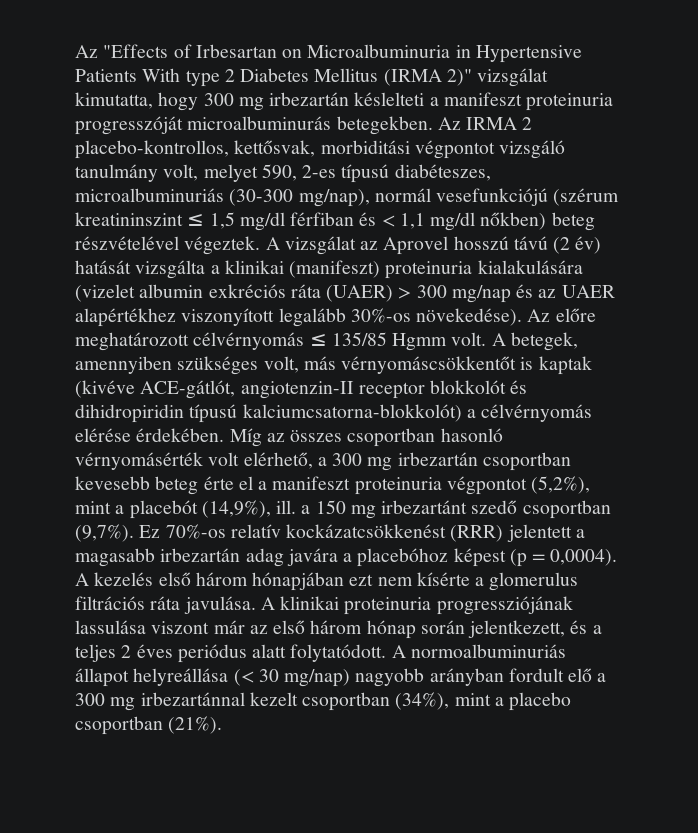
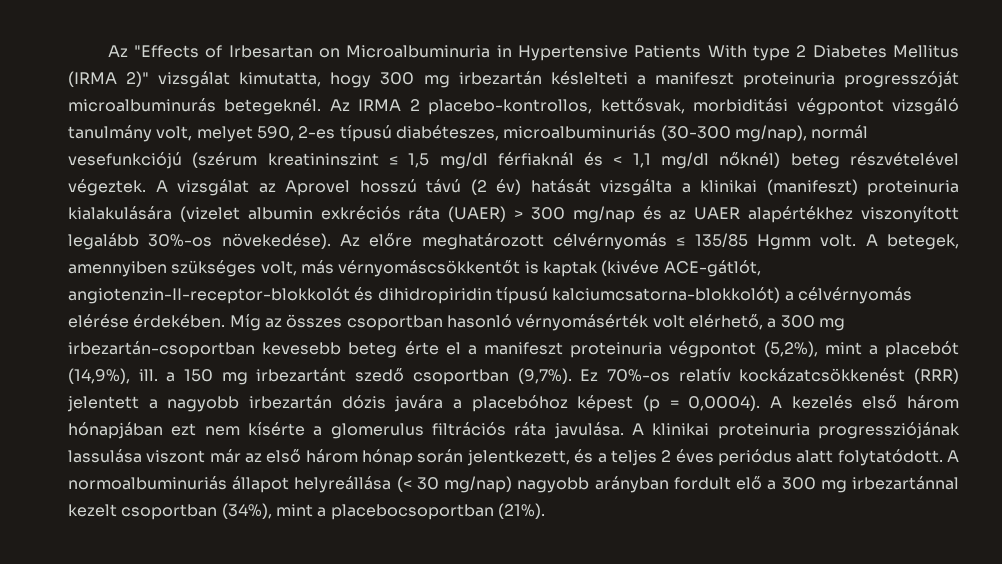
- Az "Effects of Irbesartan on Microalbuminuria in Hypertensive Patients With type 2 Diabetes Mellitus (IRMA 2)" vizsgálat kimutatta, hogy 300 mg irbezartán késlelteti a manifeszt proteinuria progresszóját microalbuminurás betegekben.
+ Az "Effects of Irbesartan on Microalbuminuria in Hypertensive Patients With type 2 Diabetes Mellitus (IRMA 2)" vizsgálat kimutatta, hogy 300 mg irbezartán késlelteti a manifeszt proteinuria progresszóját microalbuminurás betegeknél.
- Az IRMA 2 placebo-kontrollos, kettősvak, morbiditási végpontot vizsgáló tanulmány volt, melyet 590, 2-es típusú diabéteszes, microalbuminuriás (30-300 mg/nap), normál vesefunkciójú (szérum kreatininszint ≤ 1,5 mg/dl férfiban és < 1,1 mg/dl nőkben) beteg részvételével végeztek.
+ Az IRMA 2 placebo-kontrollos, kettősvak, morbiditási végpontot vizsgáló tanulmány volt, melyet 590, 2-es típusú diabéteszes, microalbuminuriás (30-300 mg/nap), normál vesefunkciójú (szérum kreatininszint ≤ 1,5 mg/dl férfiaknál és < 1,1 mg/dl nőknél) beteg részvételével végeztek.
- A betegek, amennyiben szükséges volt, más vérnyomáscsökkentőt is kaptak (kivéve ACE-gátlót, angiotenzin-II receptor blokkolót és dihidropiridin típusú kalciumcsatorna-blokkolót) a célvérnyomás elérése érdekében.
+ A betegek, amennyiben szükséges volt, más vérnyomáscsökkentőt is kaptak (kivéve ACE-gátlót, angiotenzin-II-receptor-blokkolót és dihidropiridin típusú kalciumcsatorna-blokkolót) a célvérnyomás elérése érdekében.
- Míg az összes csoportban hasonló vérnyomásérték volt elérhető, a 300 mg irbezartán csoportban kevesebb beteg érte el a manifeszt proteinuria végpontot (5,2%), mint a placebót (14,9%), ill. a 150 mg irbezartánt szedő csoportban (9,7%).
+ Míg az összes csoportban hasonló vérnyomásérték volt elérhető, a 300 mg irbezartán-csoportban kevesebb beteg érte el a manifeszt proteinuria végpontot (5,2%), mint a placebót (14,9%), ill. a 150 mg irbezartánt szedő csoportban (9,7%).
- Ez 70%-os relatív kockázatcsökkenést (RRR) jelentett a magasabb irbezartán adag javára a placebóhoz képest (p = 0,0004).
+ Ez 70%-os relatív kockázatcsökkenést (RRR) jelentett a nagyobb irbezartán dózis javára a placebóhoz képest (p = 0,0004).
- A normoalbuminuriás állapot helyreállása (< 30 mg/nap) nagyobb arányban fordult elő a 300 mg irbezartánnal kezelt csoportban (34%), mint a placebo csoportban (21%).
+ A normoalbuminuriás állapot helyreállása (< 30 mg/nap) nagyobb arányban fordult elő a 300 mg irbezartánnal kezelt csoportban (34%), mint a placebocsoportban (21%).

